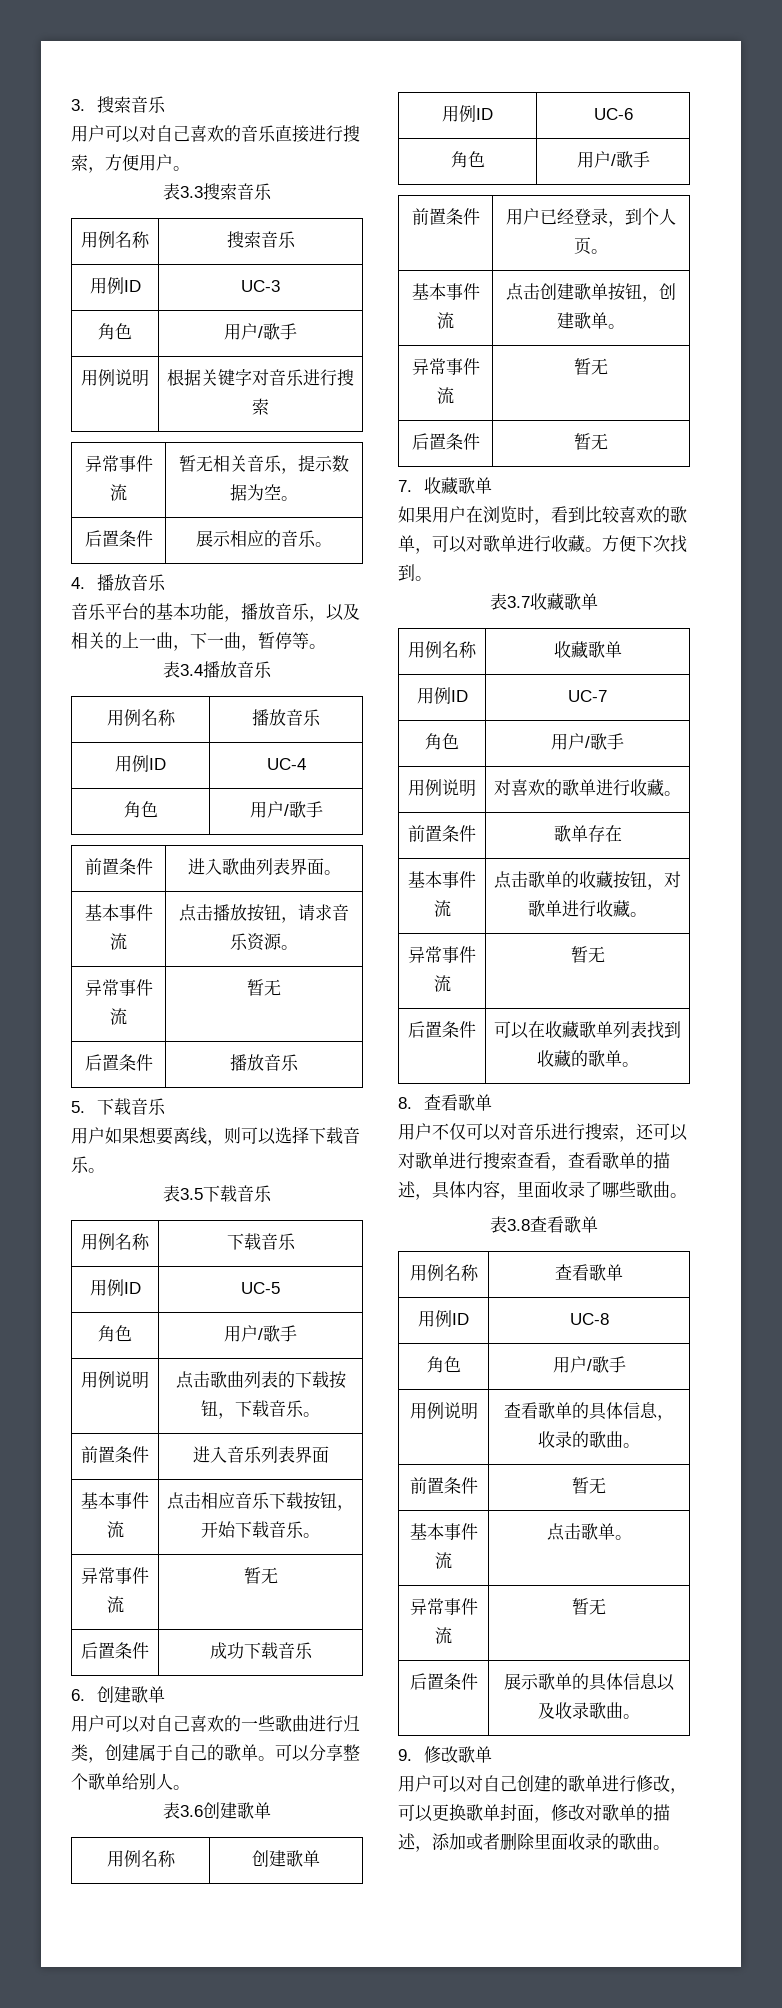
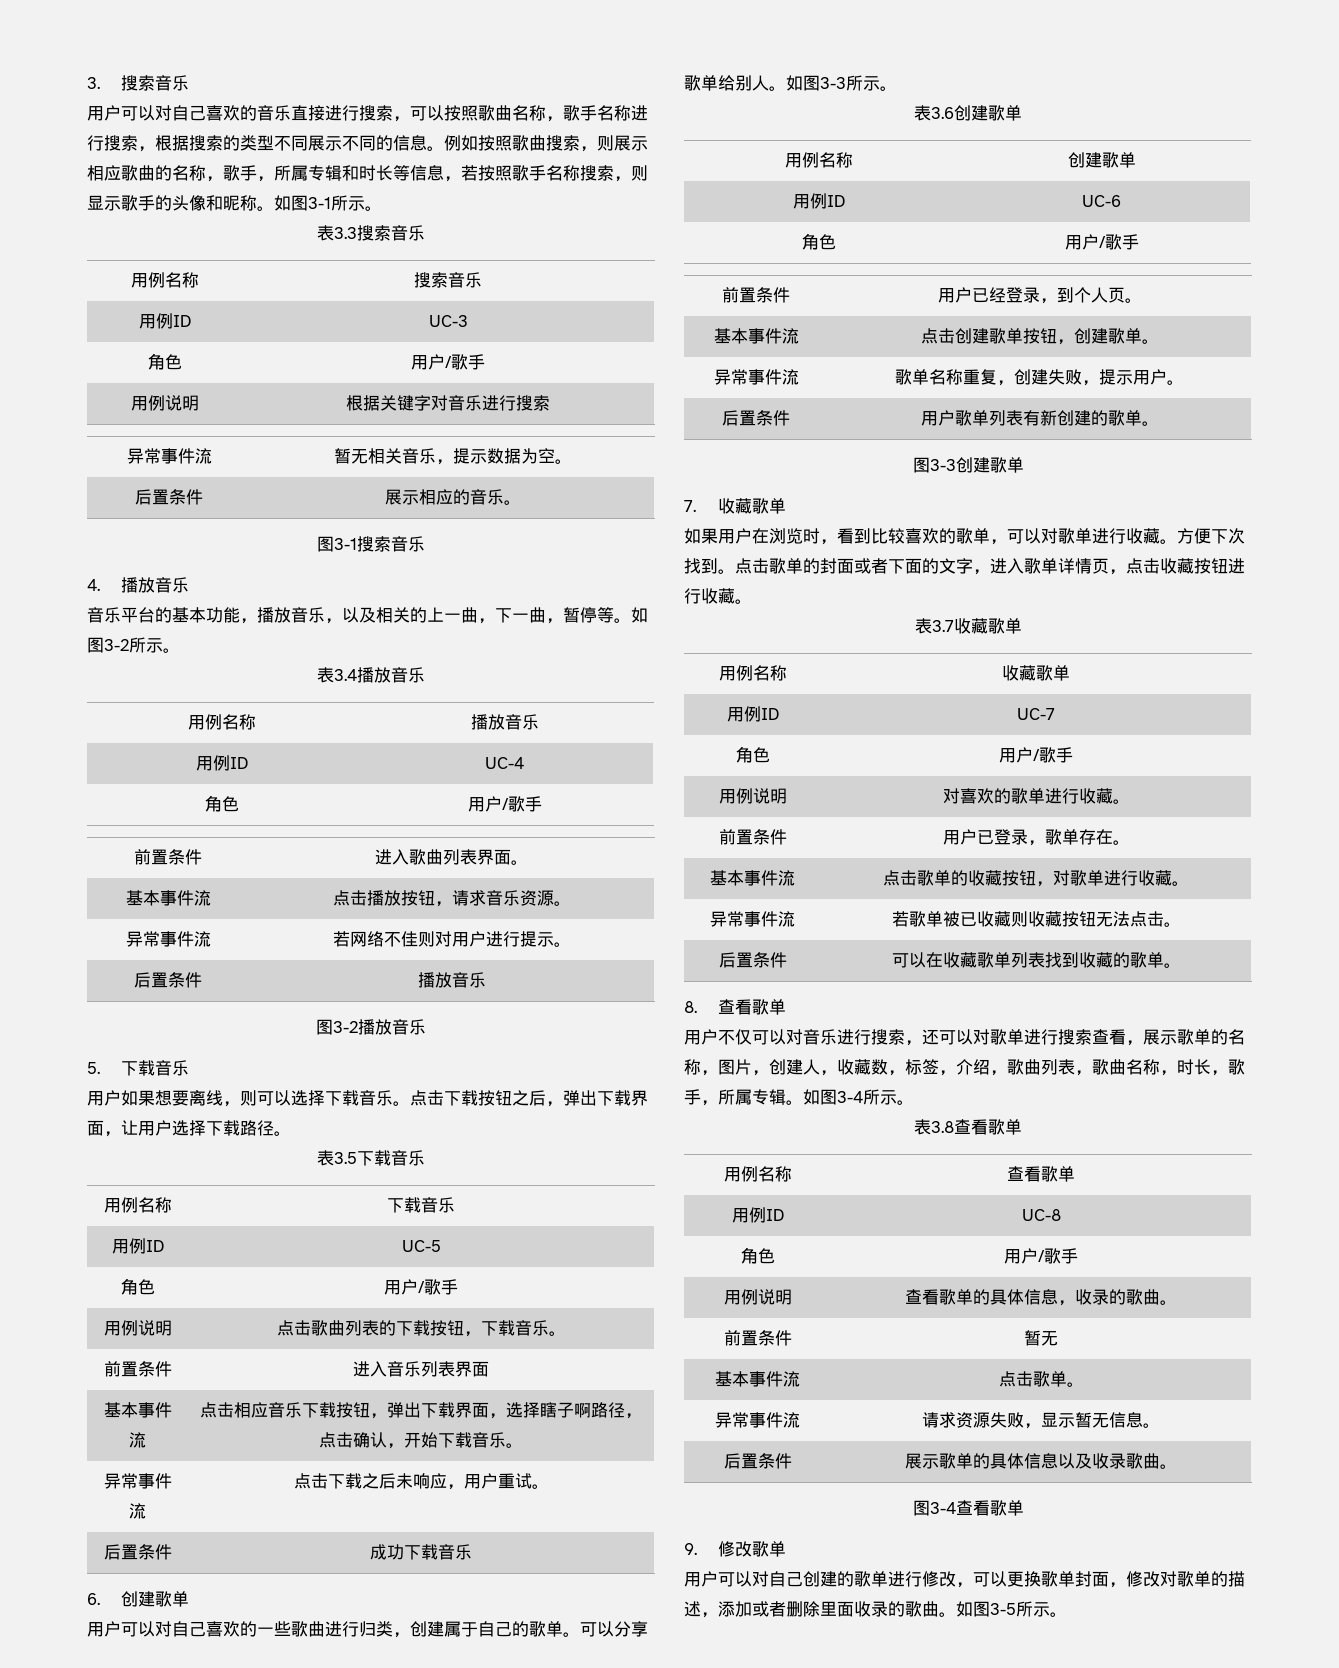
- 用户可以对自己喜欢的音乐直接进行搜索，方便用户。
+ 用户可以对自己喜欢的音乐直接进行搜索，可以按照歌曲名称，歌手名称进行搜索，根据搜索的类型不同展示不同的信息。例如按照歌曲搜索，则展示相应歌曲的名称，歌手，所属专辑和时长等信息，若按照歌手名称搜索，则显示歌手的头像和昵称。如图3-1所示。
+ 图3-1搜索音乐
+ 如图3-2所示。
  基本事件流 | 点击播放按钮，请求音乐资源。
- 异常事件流 | 暂无
+ 异常事件流 | 若网络不佳则对用户进行提示。
+ 图3-2播放音乐
+ 点击下载按钮之后，弹出下载界面，让用户选择下载路径。
- 基本事件流 | 点击相应音乐下载按钮，开始下载音乐。
- 异常事件流 | 暂无
+ 基本事件流 | 点击相应音乐下载按钮，弹出下载界面，选择瞎子啊路径，点击确认，开始下载音乐。
+ 异常事件流 | 点击下载之后未响应，用户重试。
- 可以分享整个歌单给别人。
+ 可以分享歌单给别人。如图3-3所示。
  基本事件流 | 点击创建歌单按钮，创建歌单。
- 异常事件流 | 暂无
- 后置条件 | 暂无
+ 异常事件流 | 歌单名称重复，创建失败，提示用户。
+ 后置条件 | 用户歌单列表有新创建的歌单。
+ 图3-3创建歌单
+ 点击歌单的封面或者下面的文字，进入歌单详情页，点击收藏按钮进行收藏。
- 前置条件 | 歌单存在
+ 前置条件 | 用户已登录，歌单存在。
  基本事件流 | 点击歌单的收藏按钮，对歌单进行收藏。
- 异常事件流 | 暂无
+ 异常事件流 | 若歌单被已收藏则收藏按钮无法点击。
- 用户不仅可以对音乐进行搜索，还可以对歌单进行搜索查看，查看歌单的描述，具体内容，里面收录了哪些歌曲。
+ 用户不仅可以对音乐进行搜索，还可以对歌单进行搜索查看，展示歌单的名称，图片，创建人，收藏数，标签，介绍，歌曲列表，歌曲名称，时长，歌手，所属专辑。如图3-4所示。
  基本事件流 | 点击歌单。
- 异常事件流 | 暂无
+ 异常事件流 | 请求资源失败，显示暂无信息。
+ 图3-4查看歌单
+ 如图3-5所示。

